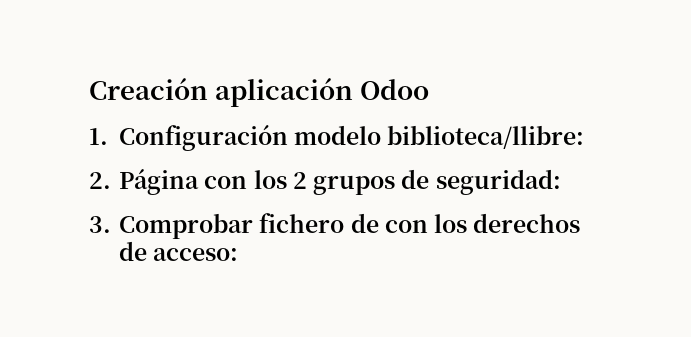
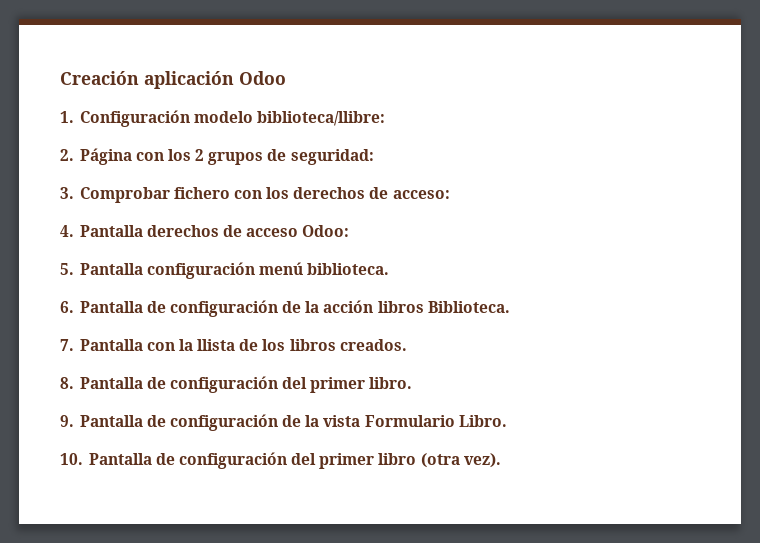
- 3. Comprobar fichero de con los derechos de acceso:
+ 3. Comprobar fichero con los derechos de acceso:
+ 4. Pantalla derechos de acceso Odoo:
+ 5. Pantalla configuración menú biblioteca.
+ 6. Pantalla de configuración de la acción libros Biblioteca.
+ 7. Pantalla con la llista de los libros creados.
+ 8. Pantalla de configuración del primer libro.
+ 9. Pantalla de configuración de la vista Formulario Libro.
+ 10. Pantalla de configuración del primer libro (otra vez).

